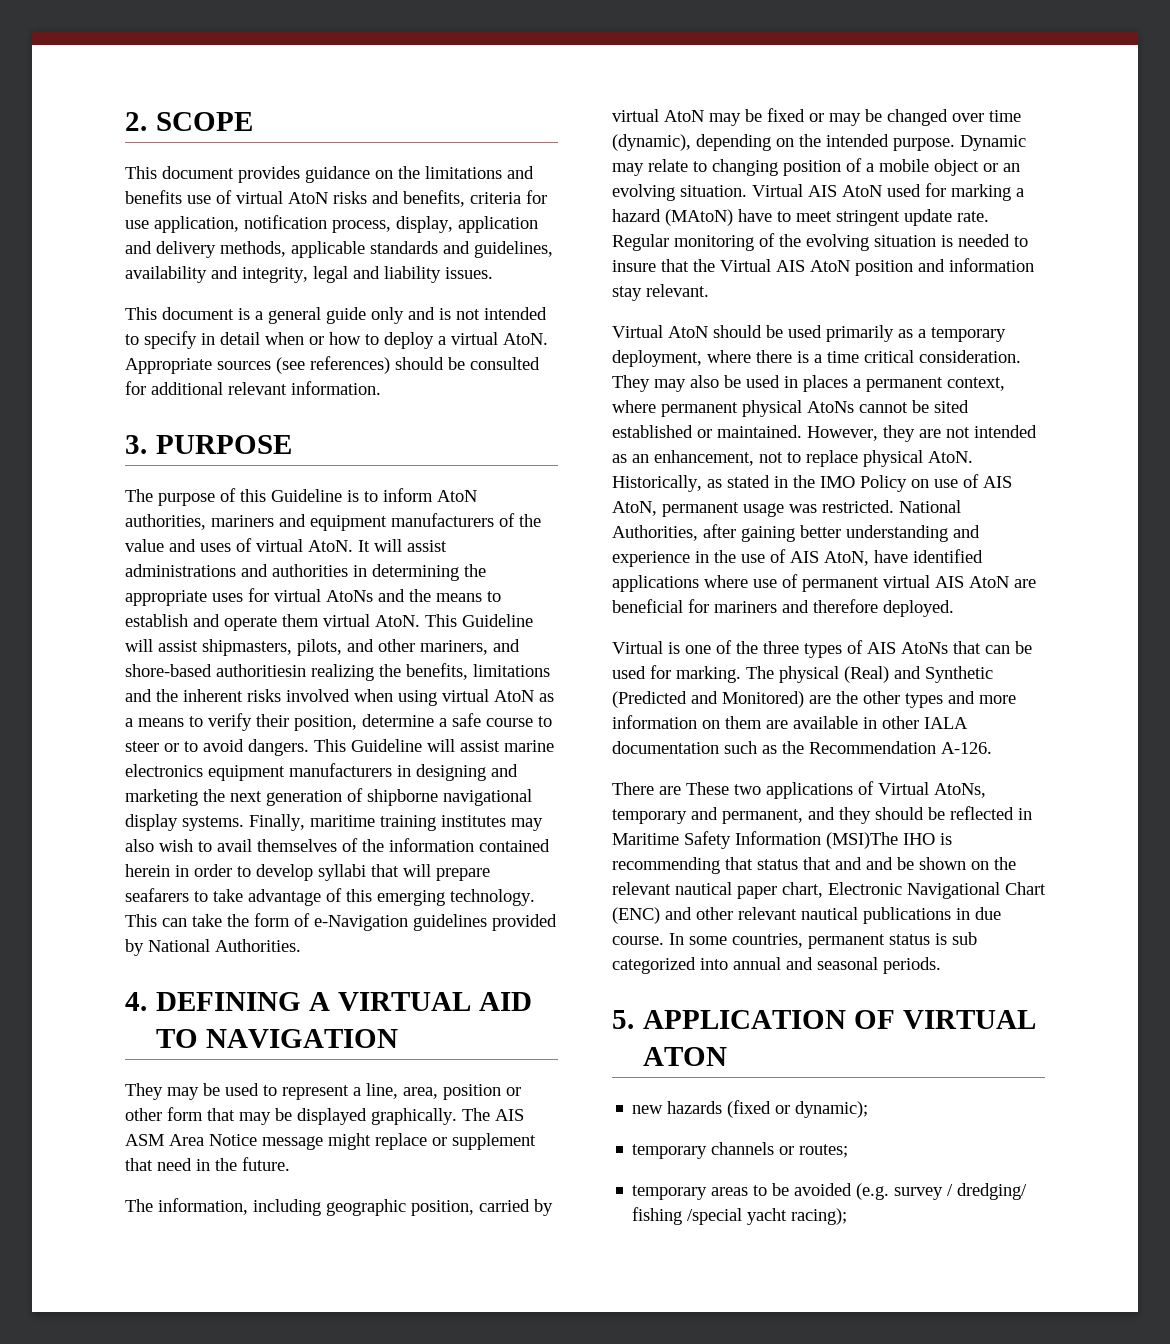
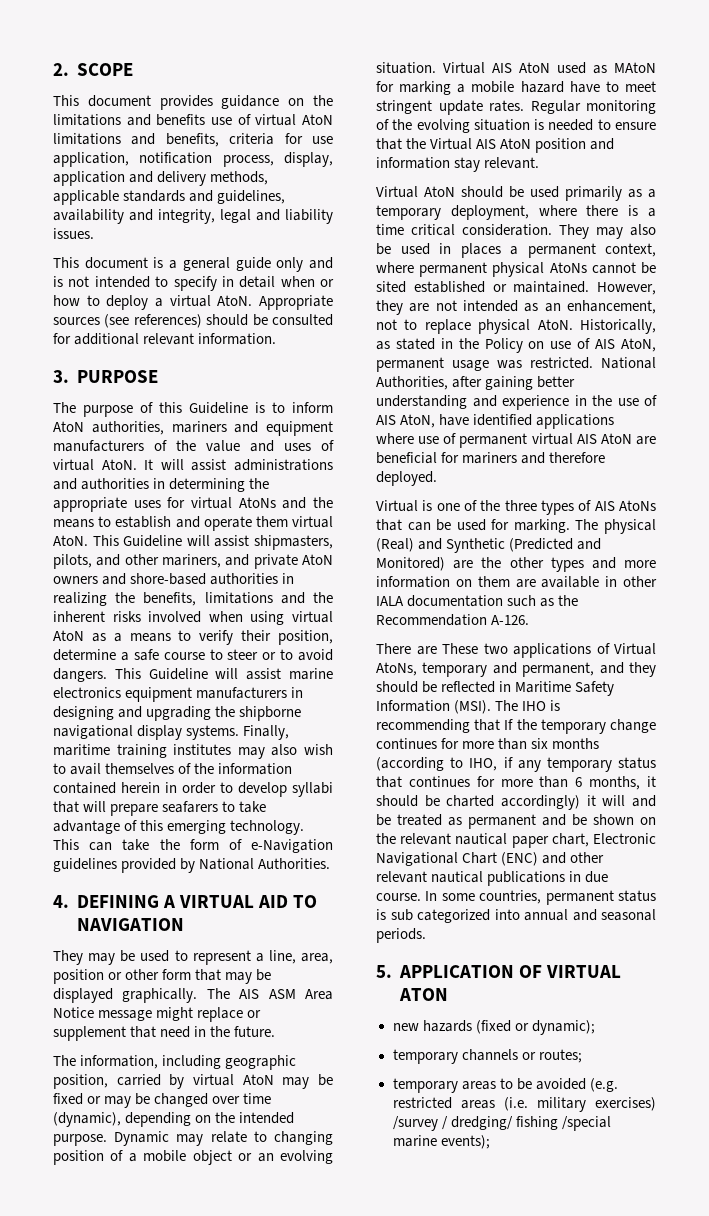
- This document provides guidance on the limitations and benefits use of virtual AtoN risks and benefits, criteria for use application, notification process, display, application and delivery methods, applicable standards and guidelines, availability and integrity, legal and liability issues.
+ This document provides guidance on the limitations and benefits use of virtual AtoN limitations and benefits, criteria for use application, notification process, display, application and delivery methods, applicable standards and guidelines, availability and integrity, legal and liability issues.
- This Guideline will assist shipmasters, pilots, and other mariners, and shore-based authoritiesin realizing the benefits, limitations and the inherent risks involved when using virtual AtoN as a means to verify their position, determine a safe course to steer or to avoid dangers.
+ This Guideline will assist shipmasters, pilots, and other mariners, and private AtoN owners and shore-based authorities in realizing the benefits, limitations and the inherent risks involved when using virtual AtoN as a means to verify their position, determine a safe course to steer or to avoid dangers.
- This Guideline will assist marine electronics equipment manufacturers in designing and marketing the next generation of shipborne navigational display systems.
+ This Guideline will assist marine electronics equipment manufacturers in designing and upgrading the shipborne navigational display systems.
- Virtual AIS AtoN used for marking a hazard (MAtoN) have to meet stringent update rate.
+ Virtual AIS AtoN used as MAtoN for marking a mobile hazard have to meet stringent update rates.
- Regular monitoring of the evolving situation is needed to insure that the Virtual AIS AtoN position and information stay relevant.
+ Regular monitoring of the evolving situation is needed to ensure that the Virtual AIS AtoN position and information stay relevant.
- Historically, as stated in the IMO Policy on use of AIS AtoN, permanent usage was restricted.
+ Historically, as stated in the Policy on use of AIS AtoN, permanent usage was restricted.
- There are These two applications of Virtual AtoNs, temporary and permanent, and they should be reflected in Maritime Safety Information (MSI)The IHO is recommending that status that and and be shown on the relevant nautical paper chart, Electronic Navigational Chart (ENC) and other relevant nautical publications in due course.
+ There are These two applications of Virtual AtoNs, temporary and permanent, and they should be reflected in Maritime Safety Information (MSI). The IHO is recommending that If the temporary change continues for more than six months (according to IHO, if any temporary status that continues for more than 6 months, it should be charted accordingly) it will and be treated as permanent and be shown on the relevant nautical paper chart, Electronic Navigational Chart (ENC) and other relevant nautical publications in due course.
- temporary areas to be avoided (e.g. survey / dredging/ fishing /special yacht racing);
+ temporary areas to be avoided (e.g. restricted areas (i.e. military exercises) /survey / dredging/ fishing /special marine events);

